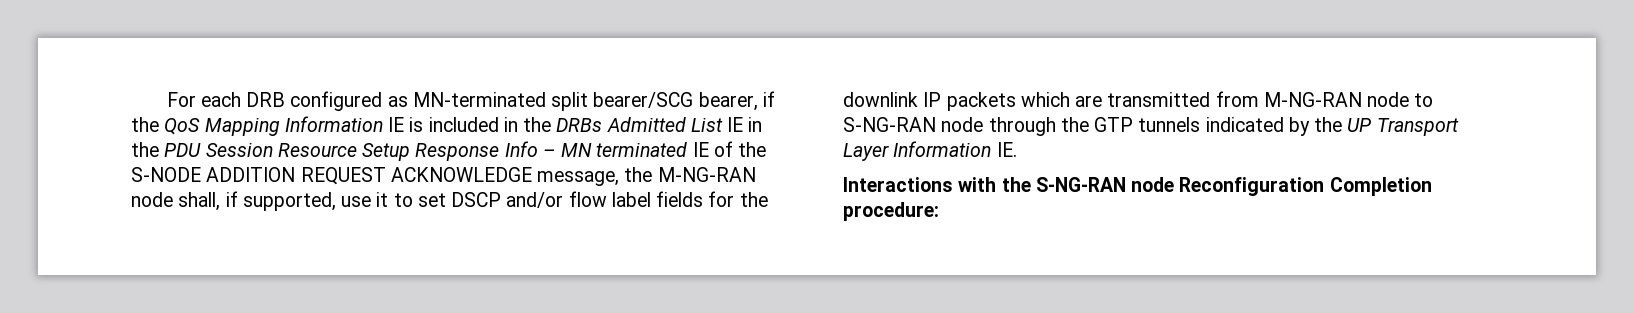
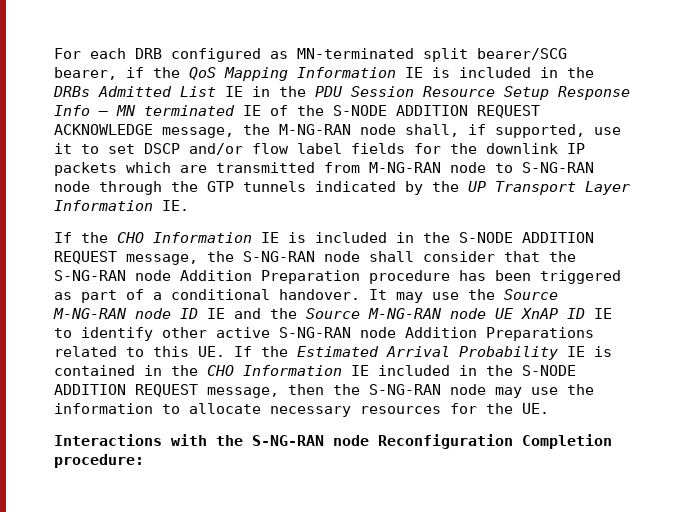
+ If the CHO Information IE is included in the S-NODE ADDITION REQUEST message, the S-NG-RAN node shall consider that the S-NG-RAN node Addition Preparation procedure has been triggered as part of a conditional handover. It may use the Source M-NG-RAN node ID IE and the Source M-NG-RAN node UE XnAP ID IE to identify other active S-NG-RAN node Addition Preparations related to this UE. If the Estimated Arrival Probability IE is contained in the CHO Information IE included in the S-NODE ADDITION REQUEST message, then the S-NG-RAN node may use the information to allocate necessary resources for the UE.

